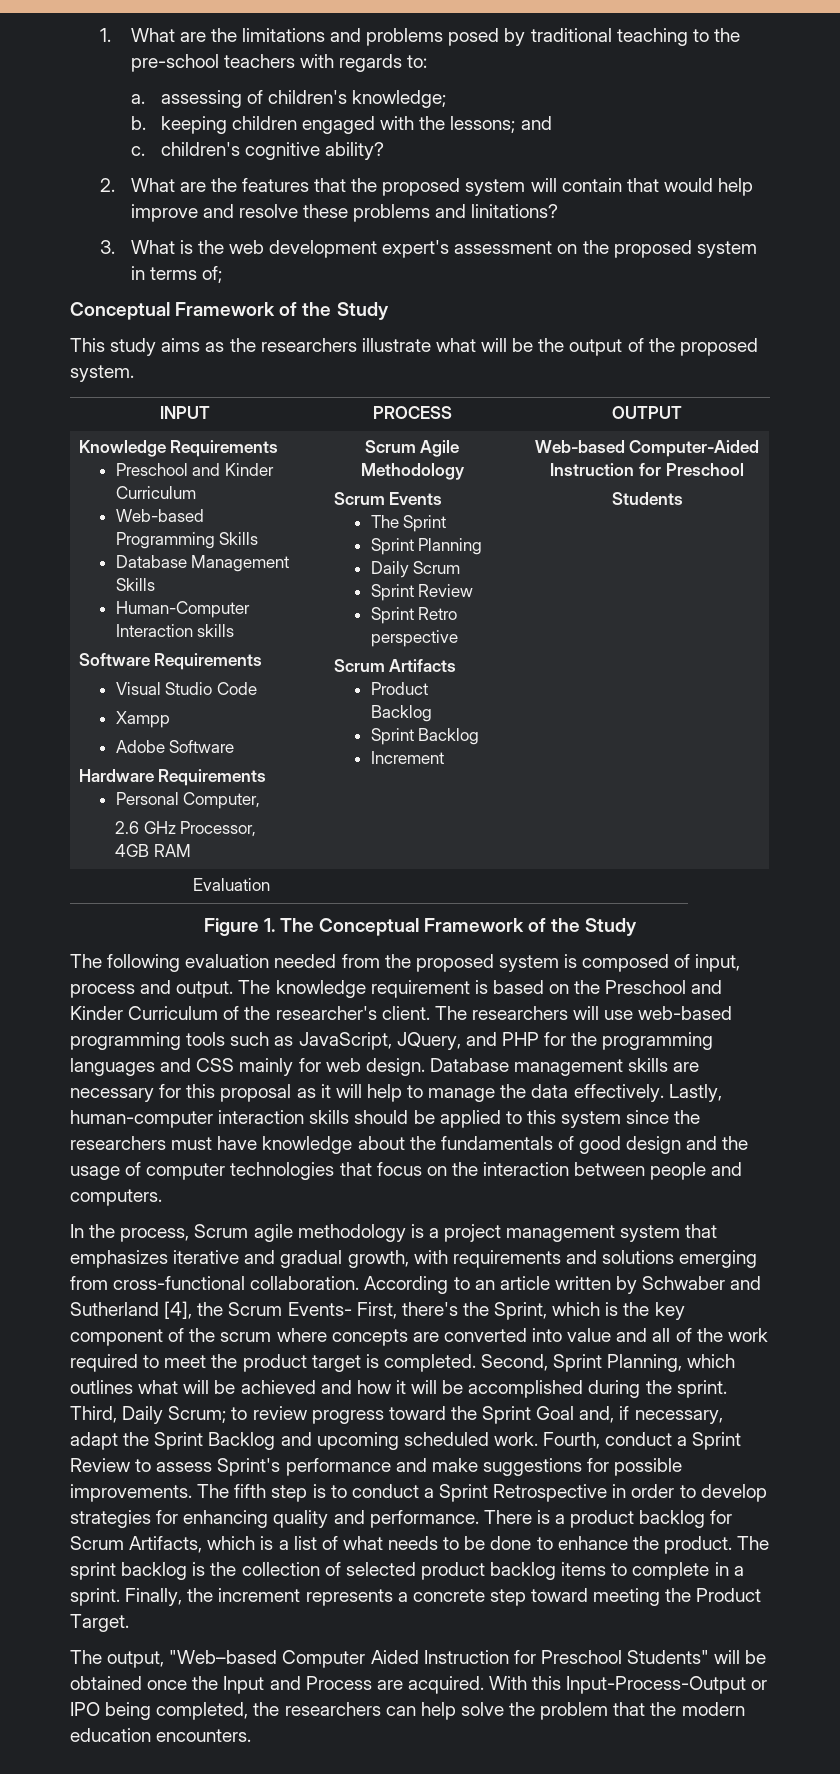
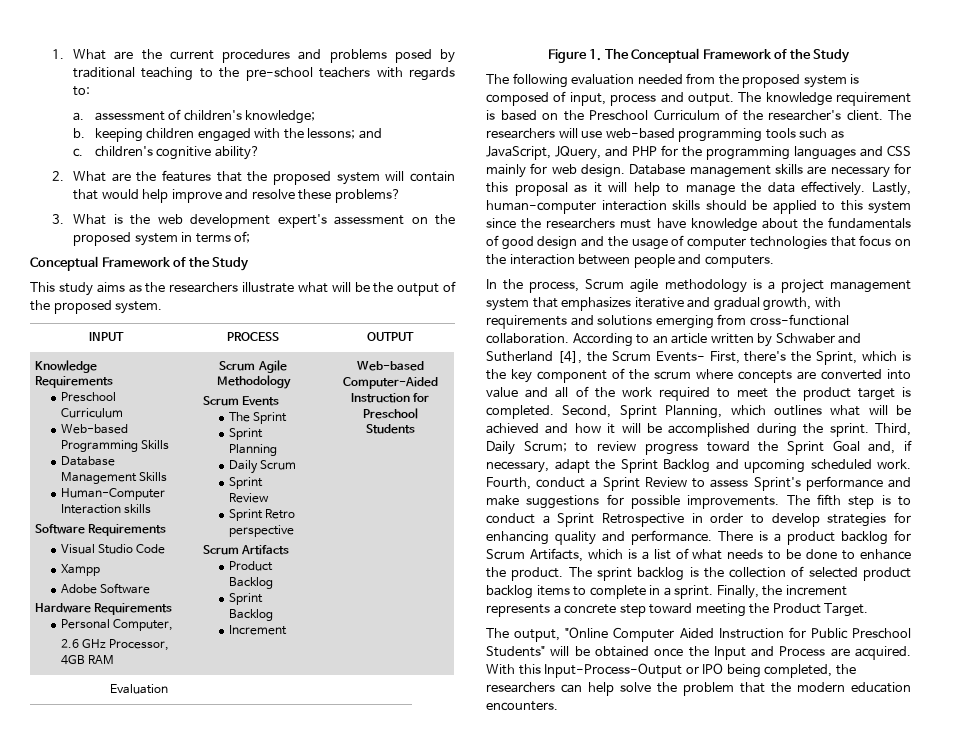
- 1. What are the limitations and problems posed by traditional teaching to the pre-school teachers with regards to:
+ 1. What are the current procedures and problems posed by traditional teaching to the pre-school teachers with regards to:
- a. assessing of children's knowledge;
+ a. assessment of children's knowledge;
- 2. What are the features that the proposed system will contain that would help improve and resolve these problems and linitations?
+ 2. What are the features that the proposed system will contain that would help improve and resolve these problems?
  Knowledge Requirements
- Preschool and Kinder Curriculum
+ Preschool Curriculum
- The knowledge requirement is based on the Preschool and Kinder Curriculum of the researcher's client.
+ The knowledge requirement is based on the Preschool Curriculum of the researcher's client.
- The output, "Web–based Computer Aided Instruction for Preschool Students" will be obtained once the Input and Process are acquired.
+ The output, "Online Computer Aided Instruction for Public Preschool Students" will be obtained once the Input and Process are acquired.

